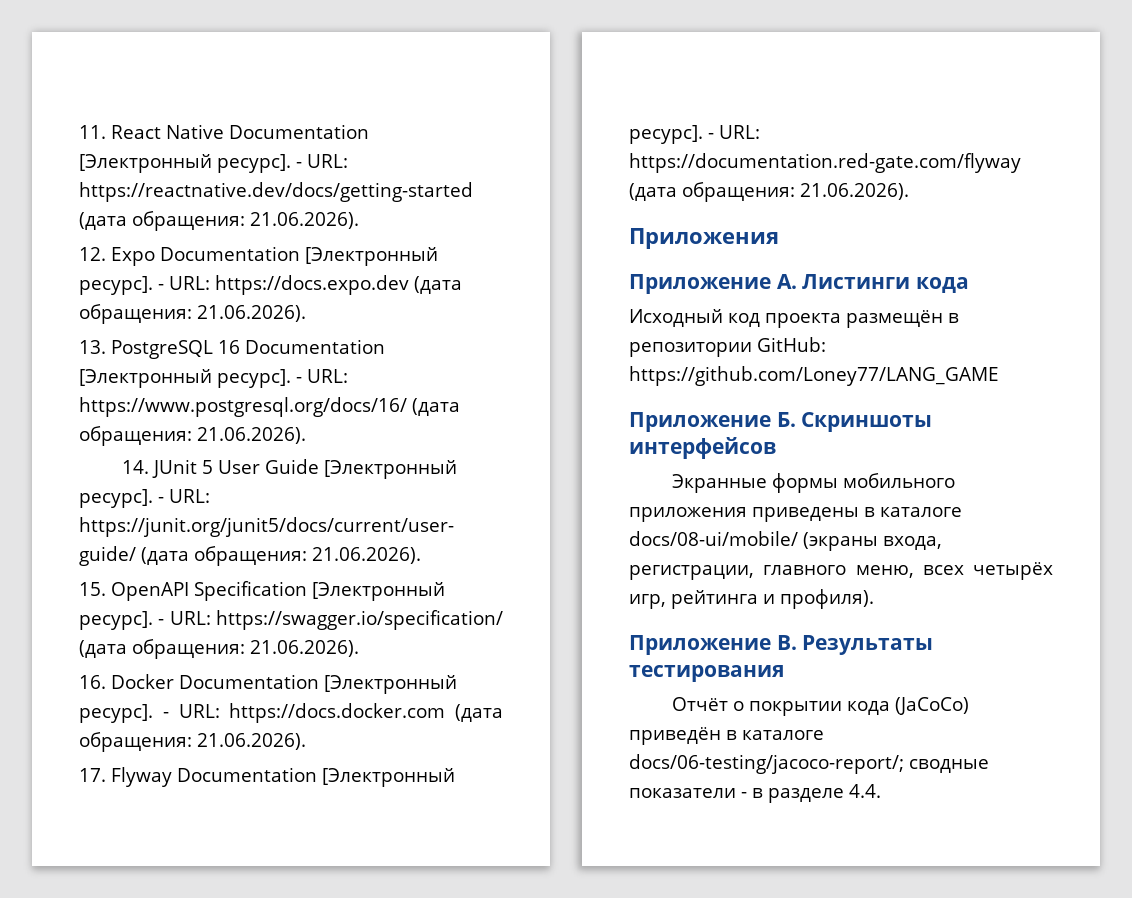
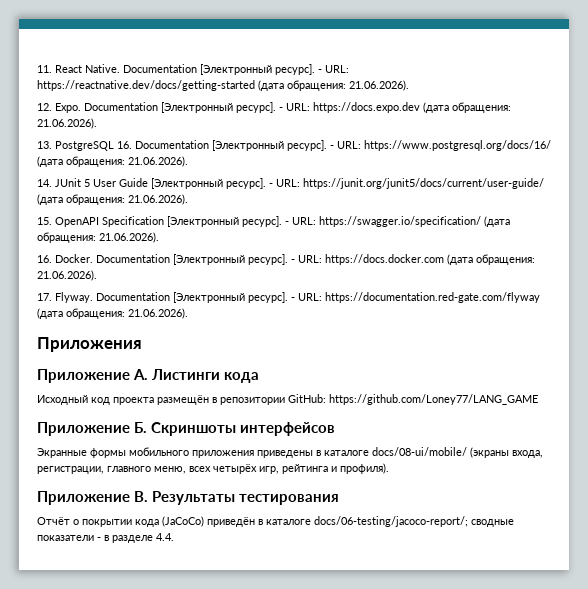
- 11. React Native Documentation [Электронный ресурс].
+ 11. React Native. Documentation [Электронный ресурс].
- 12. Expo Documentation [Электронный ресурс].
+ 12. Expo. Documentation [Электронный ресурс].
- 13. PostgreSQL 16 Documentation [Электронный ресурс].
+ 13. PostgreSQL 16. Documentation [Электронный ресурс].
- 16. Docker Documentation [Электронный ресурс].
+ 16. Docker. Documentation [Электронный ресурс].
- 17. Flyway Documentation [Электронный ресурс].
+ 17. Flyway. Documentation [Электронный ресурс].

